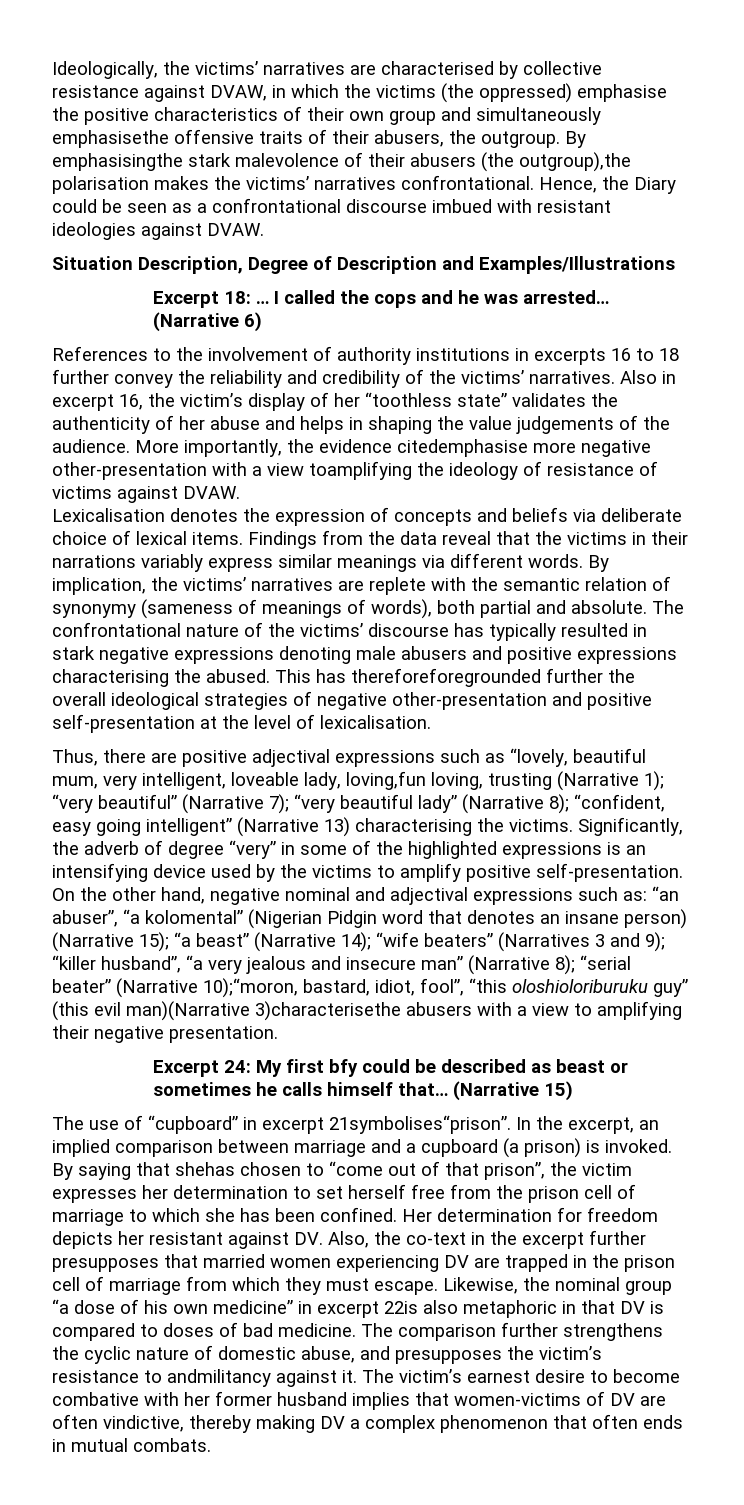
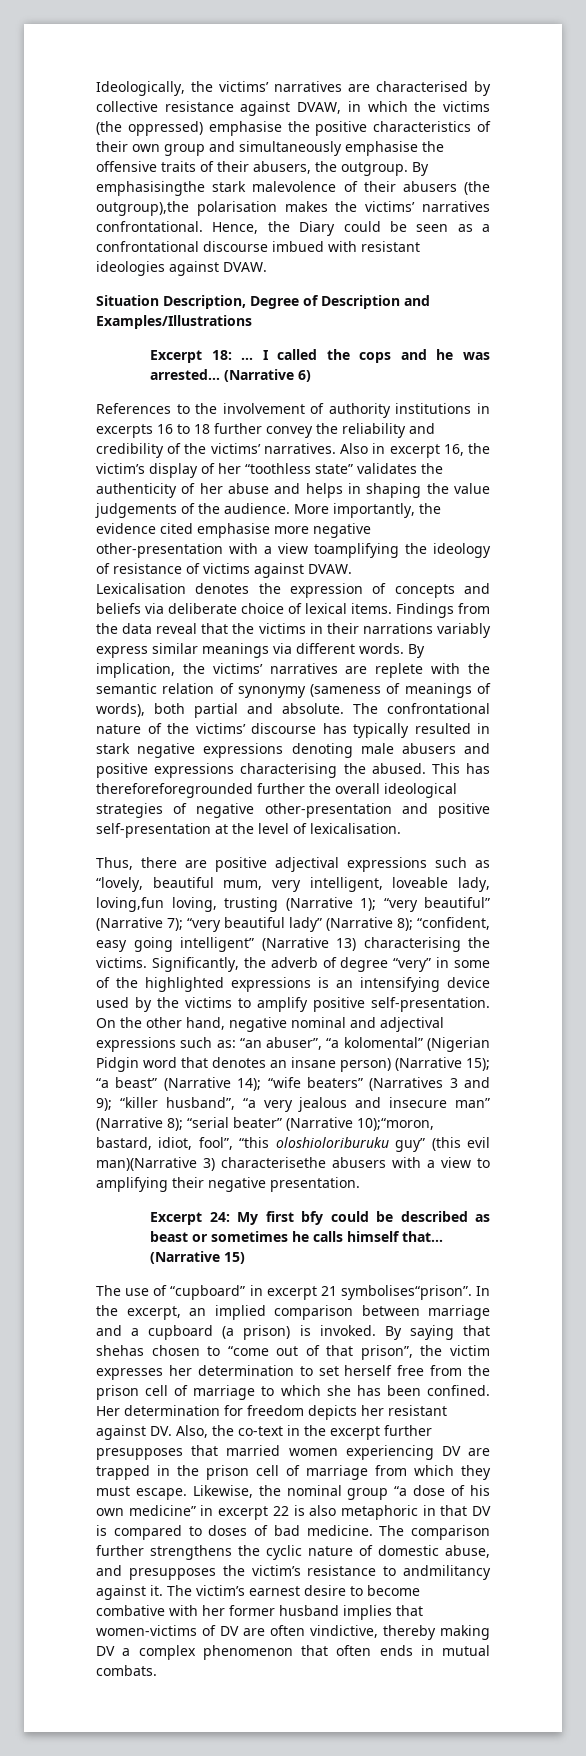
- Ideologically, the victims’ narratives are characterised by collective resistance against DVAW, in which the victims (the oppressed) emphasise the positive characteristics of their own group and simultaneously emphasisethe offensive traits of their abusers, the outgroup.
+ Ideologically, the victims’ narratives are characterised by collective resistance against DVAW, in which the victims (the oppressed) emphasise the positive characteristics of their own group and simultaneously emphasise the offensive traits of their abusers, the outgroup.
- More importantly, the evidence citedemphasise more negative other-presentation with a view toamplifying the ideology of resistance of victims against DVAW.
+ More importantly, the evidence cited emphasise more negative other-presentation with a view toamplifying the ideology of resistance of victims against DVAW.
- “serial beater” (Narrative 10);“moron, bastard, idiot, fool”, “this oloshioloriburuku guy” (this evil man)(Narrative 3)characterisethe abusers with a view to amplifying their negative presentation.
+ “serial beater” (Narrative 10);“moron, bastard, idiot, fool”, “this oloshioloriburuku guy” (this evil man)(Narrative 3) characterisethe abusers with a view to amplifying their negative presentation.
- The use of “cupboard” in excerpt 21symbolises“prison”.
+ The use of “cupboard” in excerpt 21 symbolises“prison”.
- Likewise, the nominal group “a dose of his own medicine” in excerpt 22is also metaphoric in that DV is compared to doses of bad medicine.
+ Likewise, the nominal group “a dose of his own medicine” in excerpt 22 is also metaphoric in that DV is compared to doses of bad medicine.

